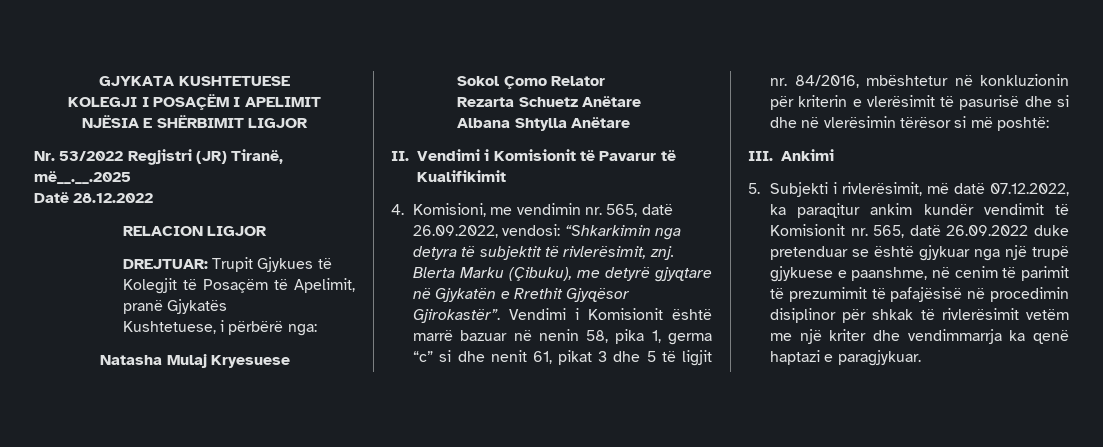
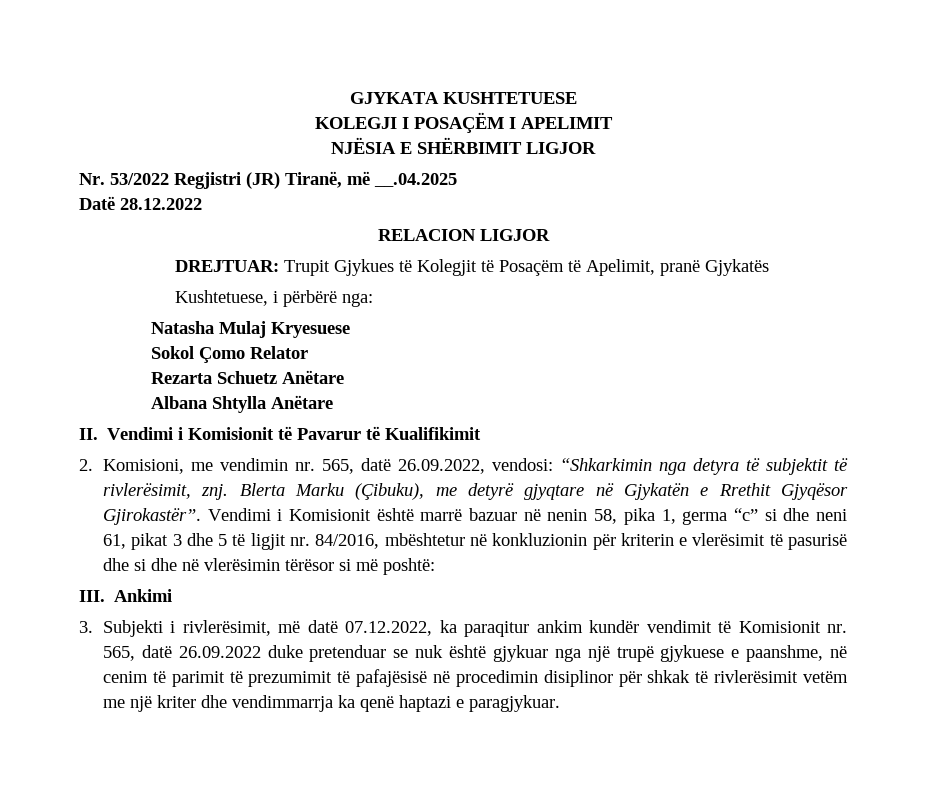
- Nr. 53/2022 Regjistri (JR) Tiranë, më__.__.2025
+ Nr. 53/2022 Regjistri (JR) Tiranë, më __.04.2025
- 4. Komisioni, me vendimin nr. 565, datë 26.09.2022, vendosi: “Shkarkimin nga detyra të subjektit të rivlerësimit, znj.
+ 2. Komisioni, me vendimin nr. 565, datë 26.09.2022, vendosi: “Shkarkimin nga detyra të subjektit të rivlerësimit, znj.
- Vendimi i Komisionit është marrë bazuar në nenin 58, pika 1, germa “c” si dhe nenit 61, pikat 3 dhe 5 të ligjit nr. 84/2016, mbështetur në konkluzionin për kriterin e vlerësimit të pasurisë dhe si dhe në vlerësimin tërësor si më poshtë:
+ Vendimi i Komisionit është marrë bazuar në nenin 58, pika 1, germa “c” si dhe neni 61, pikat 3 dhe 5 të ligjit nr. 84/2016, mbështetur në konkluzionin për kriterin e vlerësimit të pasurisë dhe si dhe në vlerësimin tërësor si më poshtë:
- 5. Subjekti i rivlerësimit, më datë 07.12.2022, ka paraqitur ankim kundër vendimit të Komisionit nr. 565, datë 26.09.2022 duke pretenduar se është gjykuar nga një trupë gjykuese e paanshme, në cenim të parimit të prezumimit të pafajësisë në procedimin disiplinor për shkak të rivlerësimit vetëm me një kriter dhe vendimmarrja ka qenë haptazi e paragjykuar.
+ 3. Subjekti i rivlerësimit, më datë 07.12.2022, ka paraqitur ankim kundër vendimit të Komisionit nr. 565, datë 26.09.2022 duke pretenduar se nuk është gjykuar nga një trupë gjykuese e paanshme, në cenim të parimit të prezumimit të pafajësisë në procedimin disiplinor për shkak të rivlerësimit vetëm me një kriter dhe vendimmarrja ka qenë haptazi e paragjykuar.

